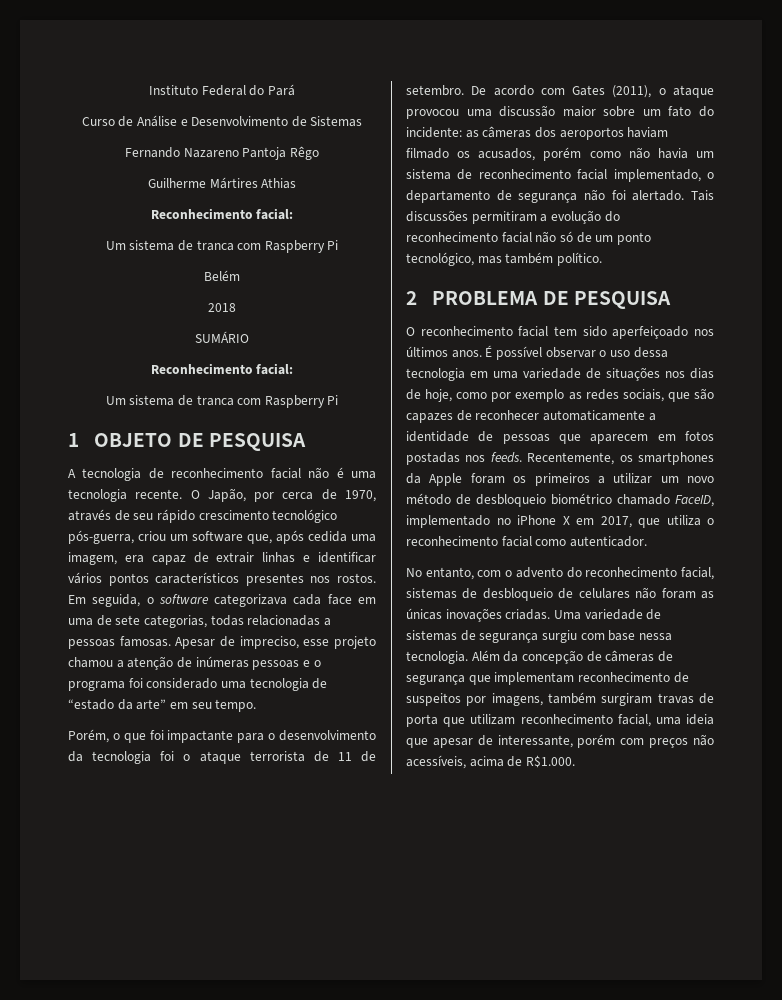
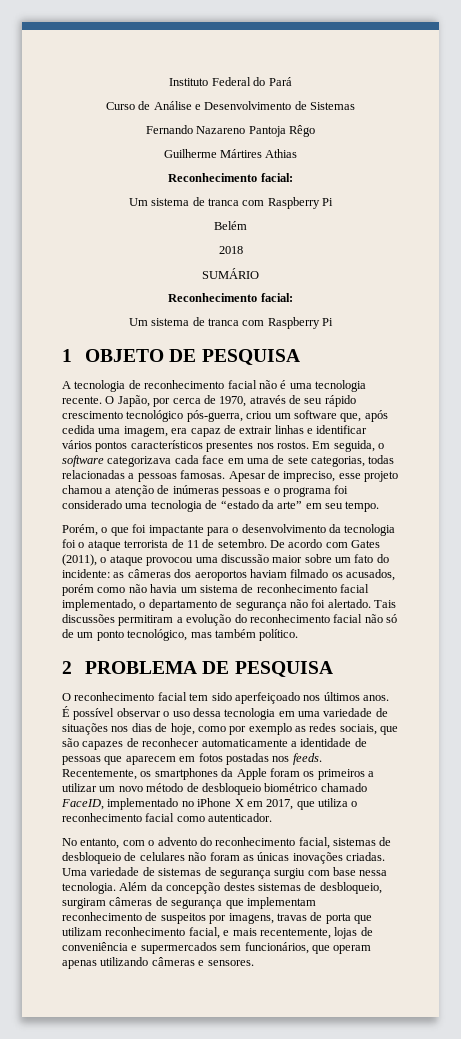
- Além da concepção de câmeras de segurança que implementam reconhecimento de suspeitos por imagens, também surgiram travas de porta que utilizam reconhecimento facial, uma ideia que apesar de interessante, porém com preços não acessíveis, acima de R$1.000.
+ Além da concepção destes sistemas de desbloqueio, surgiram câmeras de segurança que implementam reconhecimento de suspeitos por imagens, travas de porta que utilizam reconhecimento facial, e mais recentemente, lojas de conveniência e supermercados sem funcionários, que operam apenas utilizando câmeras e sensores.

